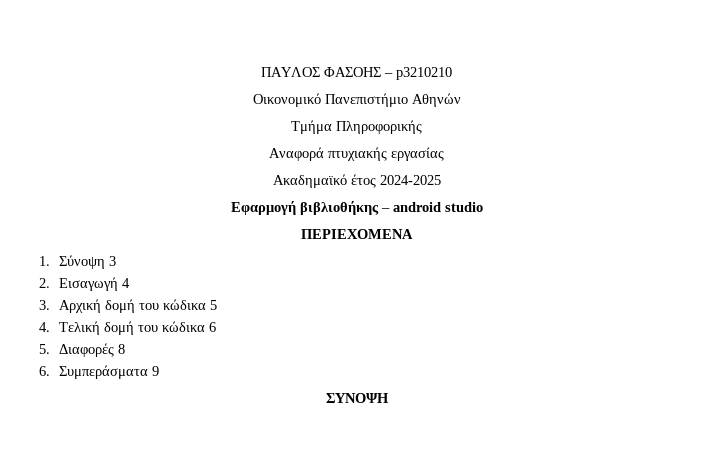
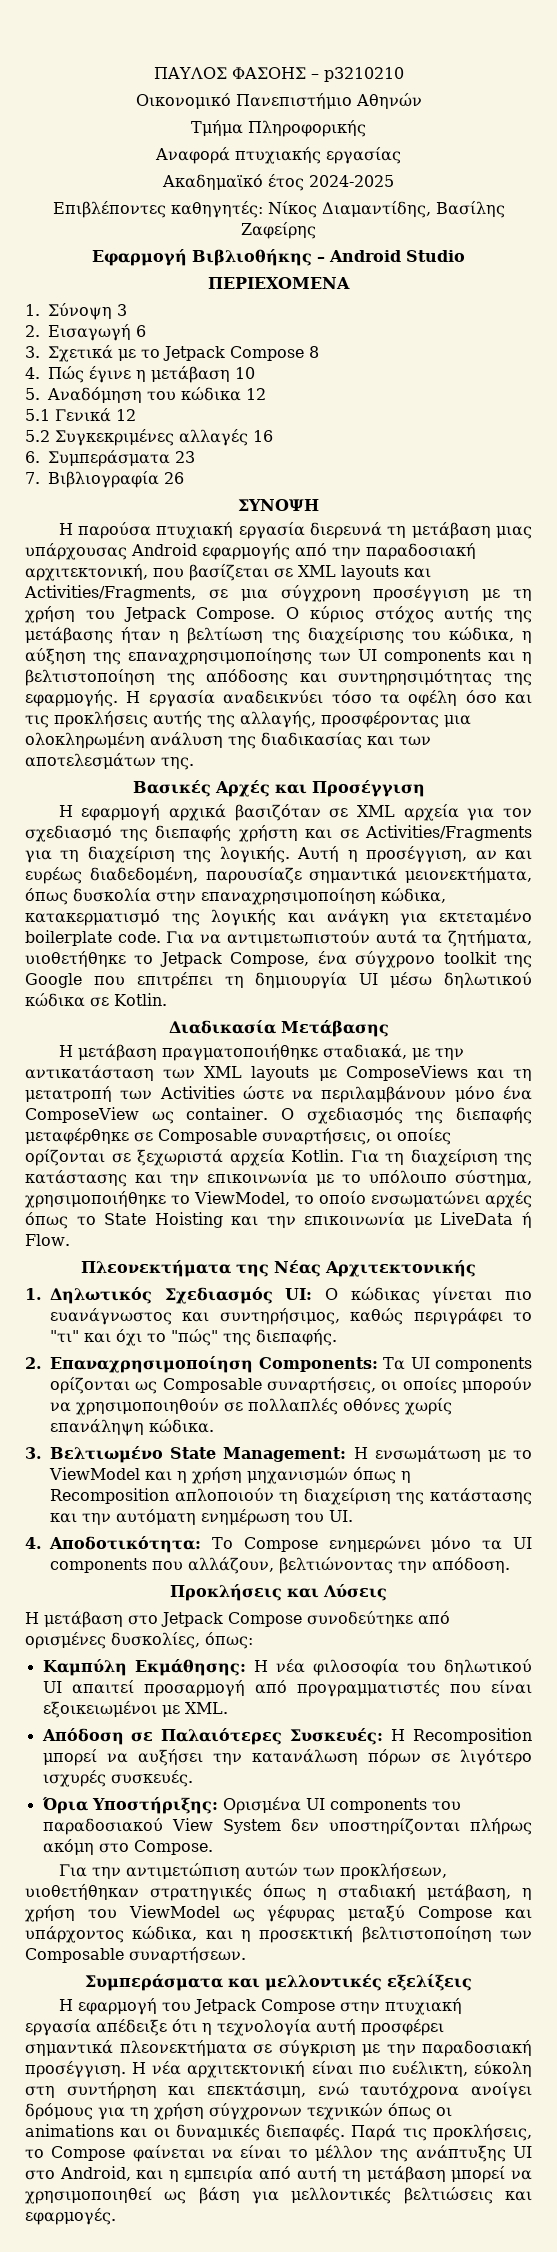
- Εφαρμογή βιβλιοθήκης – android studio
+ Επιβλέποντες καθηγητές: Νίκος Διαμαντίδης, Βασίλης Ζαφείρης
+ Εφαρμογή Βιβλιοθήκης – Android Studio
- 2. Εισαγωγή 4
- 3. Αρχική δομή του κώδικα 5
- 4. Τελική δομή του κώδικα 6
- 5. Διαφορές 8
- 6. Συμπεράσματα 9
+ 2. Εισαγωγή 6
+ 3. Σχετικά με το Jetpack Compose 8
+ 4. Πώς έγινε η μετάβαση 10
+ 5. Αναδόμηση του κώδικα 12
+ 5.1 Γενικά 12
+ 5.2 Συγκεκριμένες αλλαγές 16
+ 6. Συμπεράσματα 23
+ 7. Βιβλιογραφία 26
  ΣΥΝΟΨΗ
+ Η παρούσα πτυχιακή εργασία διερευνά τη μετάβαση μιας υπάρχουσας Android εφαρμογής από την παραδοσιακή αρχιτεκτονική, που βασίζεται σε XML layouts και Activities/Fragments, σε μια σύγχρονη προσέγγιση με τη χρήση του Jetpack Compose. Ο κύριος στόχος αυτής της μετάβασης ήταν η βελτίωση της διαχείρισης του κώδικα, η αύξηση της επαναχρησιμοποίησης των UI components και η βελτιστοποίηση της απόδοσης και συντηρησιμότητας της εφαρμογής. Η εργασία αναδεικνύει τόσο τα οφέλη όσο και τις προκλήσεις αυτής της αλλαγής, προσφέροντας μια ολοκληρωμένη ανάλυση της διαδικασίας και των αποτελεσμάτων της.
+ Βασικές Αρχές και Προσέγγιση
+ Η εφαρμογή αρχικά βασιζόταν σε XML αρχεία για τον σχεδιασμό της διεπαφής χρήστη και σε Activities/Fragments για τη διαχείριση της λογικής. Αυτή η προσέγγιση, αν και ευρέως διαδεδομένη, παρουσίαζε σημαντικά μειονεκτήματα, όπως δυσκολία στην επαναχρησιμοποίηση κώδικα, κατακερματισμό της λογικής και ανάγκη για εκτεταμένο boilerplate code. Για να αντιμετωπιστούν αυτά τα ζητήματα, υιοθετήθηκε το Jetpack Compose, ένα σύγχρονο toolkit της Google που επιτρέπει τη δημιουργία UI μέσω δηλωτικού κώδικα σε Kotlin.
+ Διαδικασία Μετάβασης
+ Η μετάβαση πραγματοποιήθηκε σταδιακά, με την αντικατάσταση των XML layouts με ComposeViews και τη μετατροπή των Activities ώστε να περιλαμβάνουν μόνο ένα ComposeView ως container. Ο σχεδιασμός της διεπαφής μεταφέρθηκε σε Composable συναρτήσεις, οι οποίες ορίζονται σε ξεχωριστά αρχεία Kotlin. Για τη διαχείριση της κατάστασης και την επικοινωνία με το υπόλοιπο σύστημα, χρησιμοποιήθηκε το ViewModel, το οποίο ενσωματώνει αρχές όπως το State Hoisting και την επικοινωνία με LiveData ή Flow.
+ Πλεονεκτήματα της Νέας Αρχιτεκτονικής
+ 1. Δηλωτικός Σχεδιασμός UI: Ο κώδικας γίνεται πιο ευανάγνωστος και συντηρήσιμος, καθώς περιγράφει το "τι" και όχι το "πώς" της διεπαφής.
+ 2. Επαναχρησιμοποίηση Components: Τα UI components ορίζονται ως Composable συναρτήσεις, οι οποίες μπορούν να χρησιμοποιηθούν σε πολλαπλές οθόνες χωρίς επανάληψη κώδικα.
+ 3. Βελτιωμένο State Management: Η ενσωμάτωση με το ViewModel και η χρήση μηχανισμών όπως η Recomposition απλοποιούν τη διαχείριση της κατάστασης και την αυτόματη ενημέρωση του UI.
+ 4. Αποδοτικότητα: Το Compose ενημερώνει μόνο τα UI components που αλλάζουν, βελτιώνοντας την απόδοση.
+ Προκλήσεις και Λύσεις
+ Η μετάβαση στο Jetpack Compose συνοδεύτηκε από ορισμένες δυσκολίες, όπως:
+ Καμπύλη Εκμάθησης: Η νέα φιλοσοφία του δηλωτικού UI απαιτεί προσαρμογή από προγραμματιστές που είναι εξοικειωμένοι με XML.
+ Απόδοση σε Παλαιότερες Συσκευές: Η Recomposition μπορεί να αυξήσει την κατανάλωση πόρων σε λιγότερο ισχυρές συσκευές.
+ Όρια Υποστήριξης: Ορισμένα UI components του παραδοσιακού View System δεν υποστηρίζονται πλήρως ακόμη στο Compose.
+ Για την αντιμετώπιση αυτών των προκλήσεων, υιοθετήθηκαν στρατηγικές όπως η σταδιακή μετάβαση, η χρήση του ViewModel ως γέφυρας μεταξύ Compose και υπάρχοντος κώδικα, και η προσεκτική βελτιστοποίηση των Composable συναρτήσεων.
+ Συμπεράσματα και μελλοντικές εξελίξεις
+ Η εφαρμογή του Jetpack Compose στην πτυχιακή εργασία απέδειξε ότι η τεχνολογία αυτή προσφέρει σημαντικά πλεονεκτήματα σε σύγκριση με την παραδοσιακή προσέγγιση. Η νέα αρχιτεκτονική είναι πιο ευέλικτη, εύκολη στη συντήρηση και επεκτάσιμη, ενώ ταυτόχρονα ανοίγει δρόμους για τη χρήση σύγχρονων τεχνικών όπως οι animations και οι δυναμικές διεπαφές. Παρά τις προκλήσεις, το Compose φαίνεται να είναι το μέλλον της ανάπτυξης UI στο Android, και η εμπειρία από αυτή τη μετάβαση μπορεί να χρησιμοποιηθεί ως βάση για μελλοντικές βελτιώσεις και εφαρμογές.

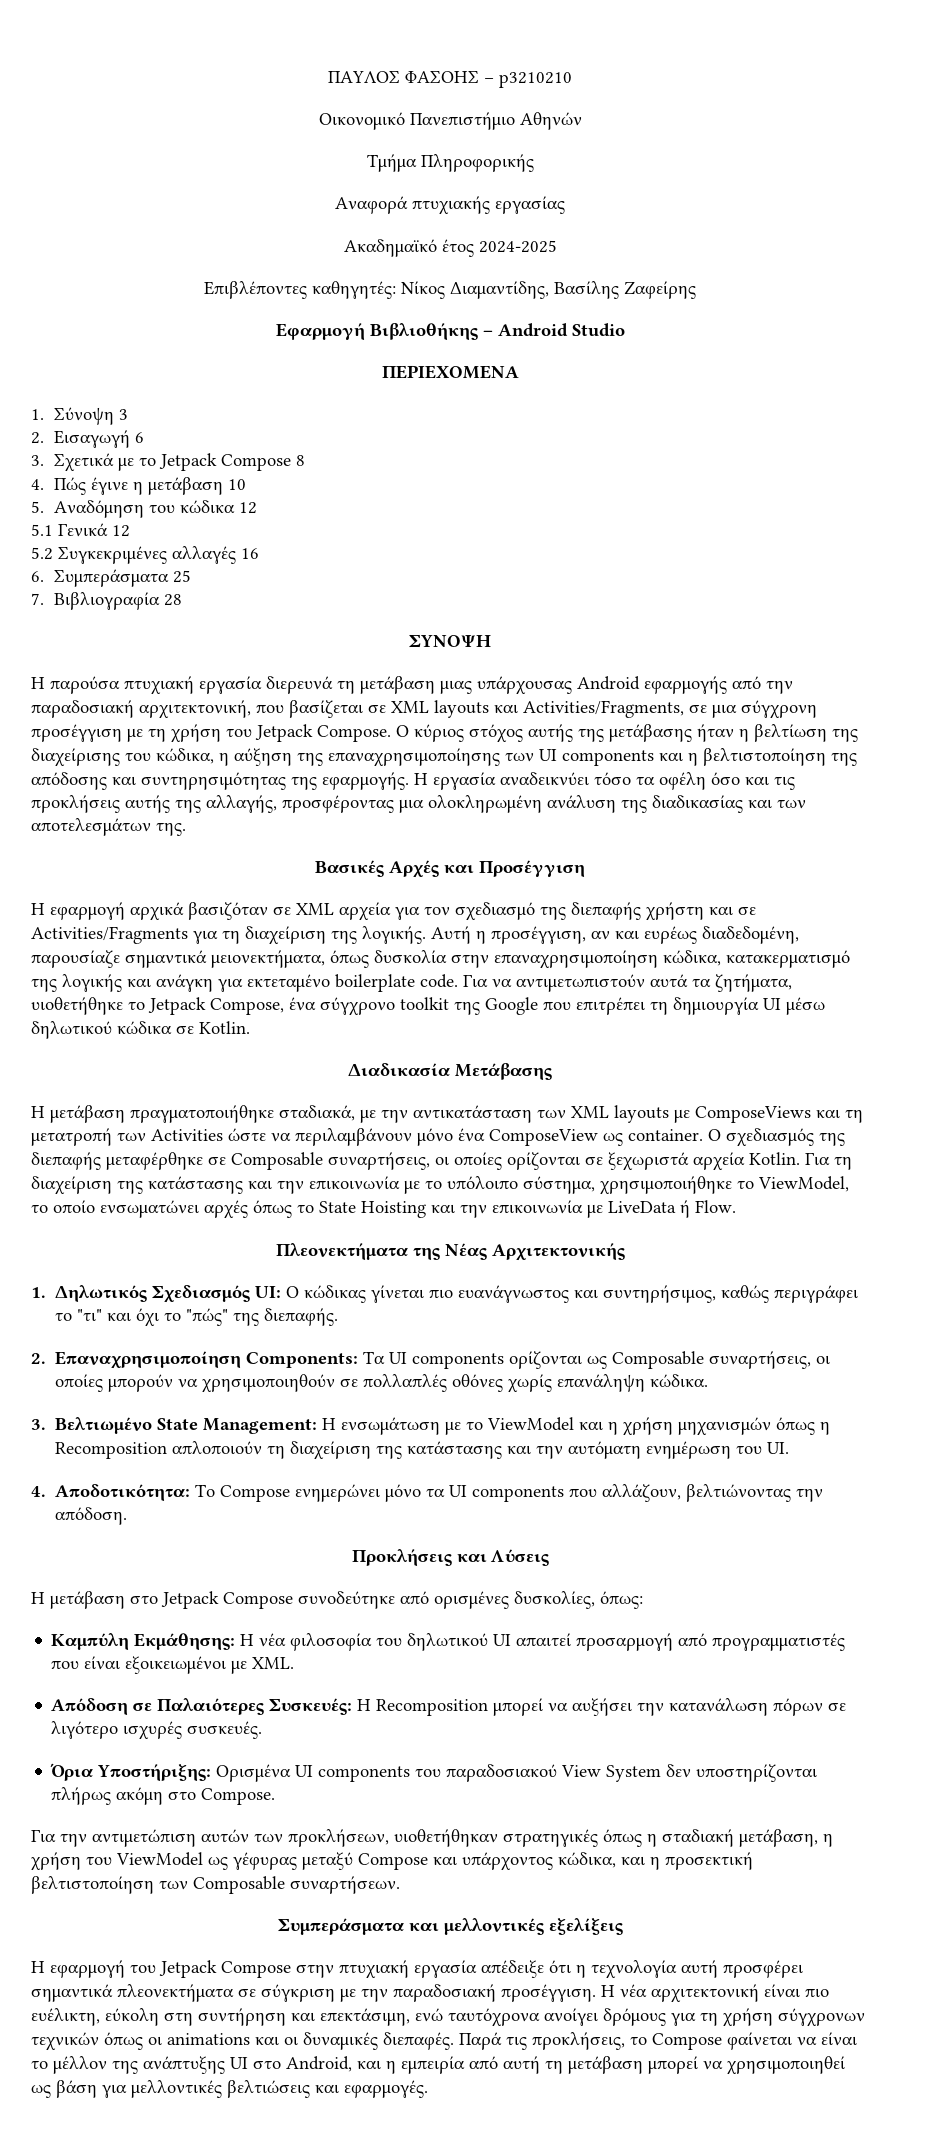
- 6. Συμπεράσματα 23
+ 6. Συμπεράσματα 25
- 7. Βιβλιογραφία 26
+ 7. Βιβλιογραφία 28

